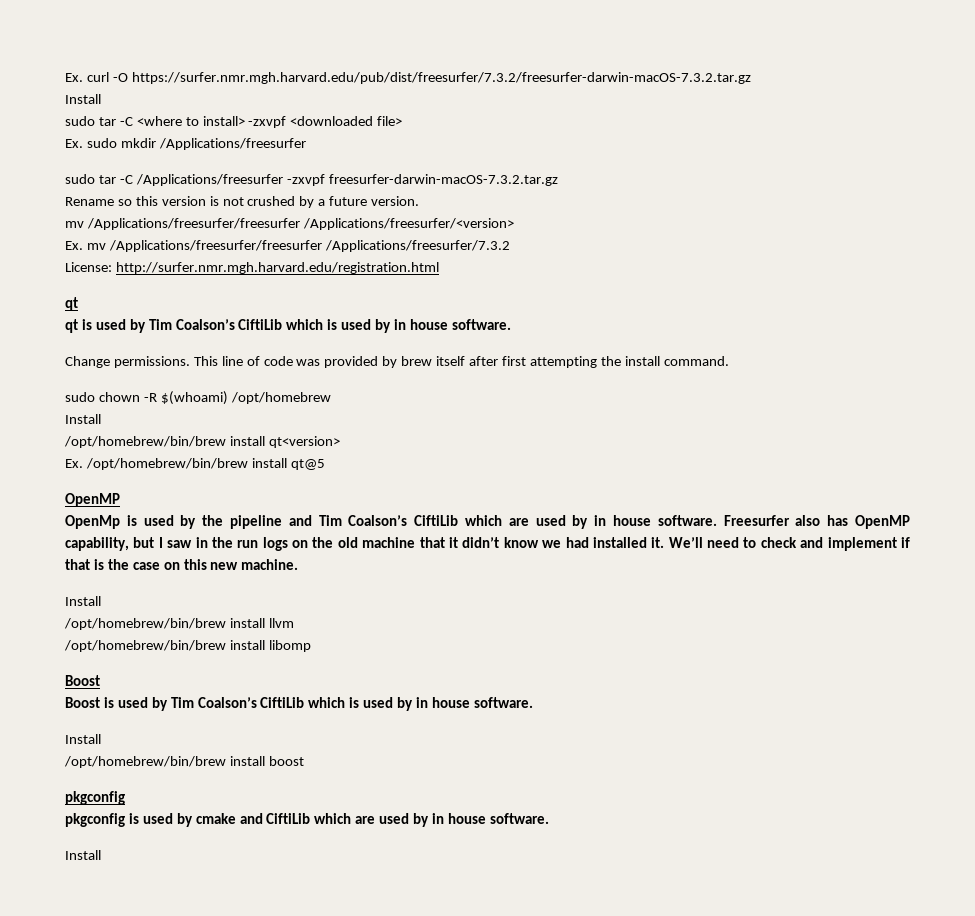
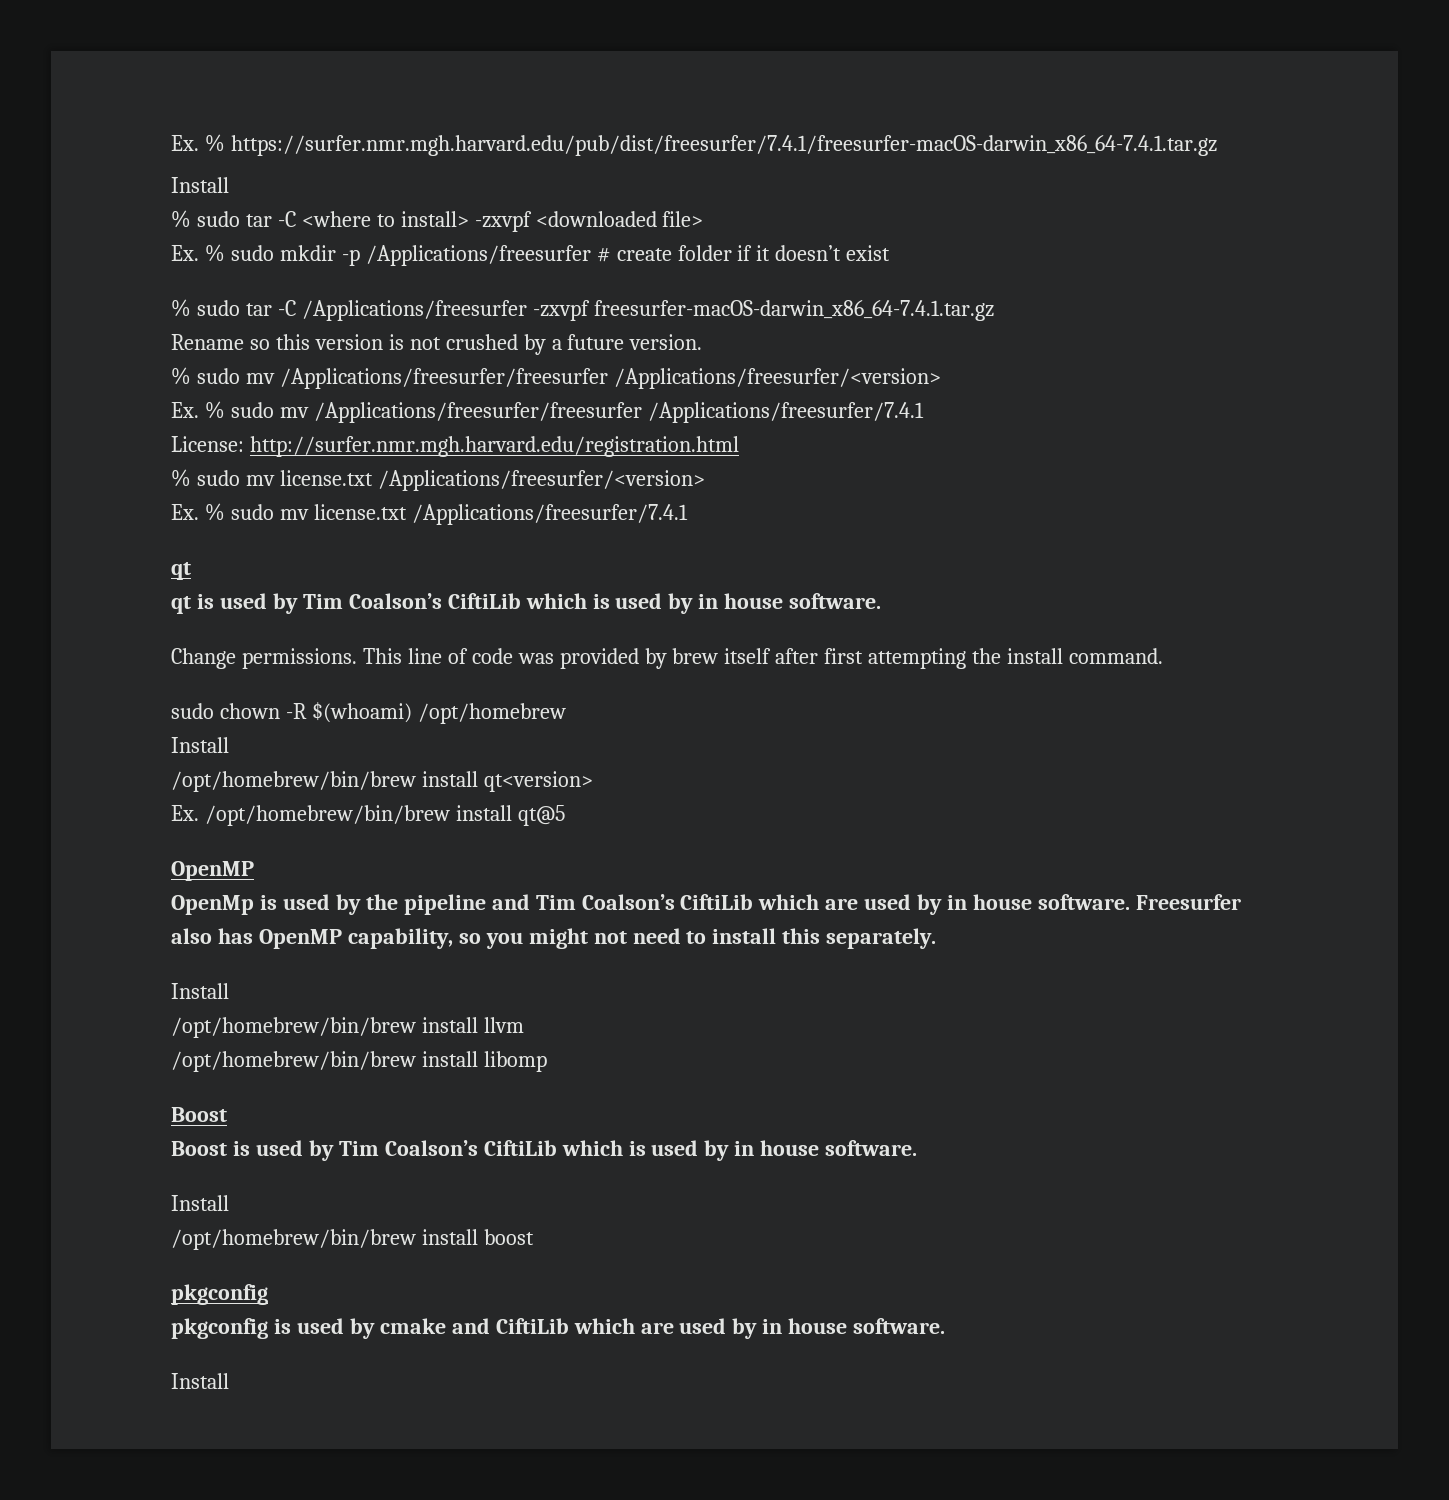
- Ex. curl -O https://surfer.nmr.mgh.harvard.edu/pub/dist/freesurfer/7.3.2/freesurfer-darwin-macOS-7.3.2.tar.gz
+ Ex. % https://surfer.nmr.mgh.harvard.edu/pub/dist/freesurfer/7.4.1/freesurfer-macOS-darwin_x86_64-7.4.1.tar.gz
  Install
- sudo tar -C <where to install> -zxvpf <downloaded file>
+ % sudo tar -C <where to install> -zxvpf <downloaded file>
- Ex. sudo mkdir /Applications/freesurfer
- sudo tar -C /Applications/freesurfer -zxvpf freesurfer-darwin-macOS-7.3.2.tar.gz
+ Ex. % sudo mkdir -p /Applications/freesurfer # create folder if it doesn’t exist
+ % sudo tar -C /Applications/freesurfer -zxvpf freesurfer-macOS-darwin_x86_64-7.4.1.tar.gz
- mv /Applications/freesurfer/freesurfer /Applications/freesurfer/<version>
+ % sudo mv /Applications/freesurfer/freesurfer /Applications/freesurfer/<version>
- Ex. mv /Applications/freesurfer/freesurfer /Applications/freesurfer/7.3.2
+ Ex. % sudo mv /Applications/freesurfer/freesurfer /Applications/freesurfer/7.4.1
+ % sudo mv license.txt /Applications/freesurfer/<version>
+ Ex. % sudo mv license.txt /Applications/freesurfer/7.4.1
- Freesurfer also has OpenMP capability, but I saw in the run logs on the old machine that it didn’t know we had installed it. We’ll need to check and implement if that is the case on this new machine.
+ Freesurfer also has OpenMP capability, so you might not need to install this separately.

